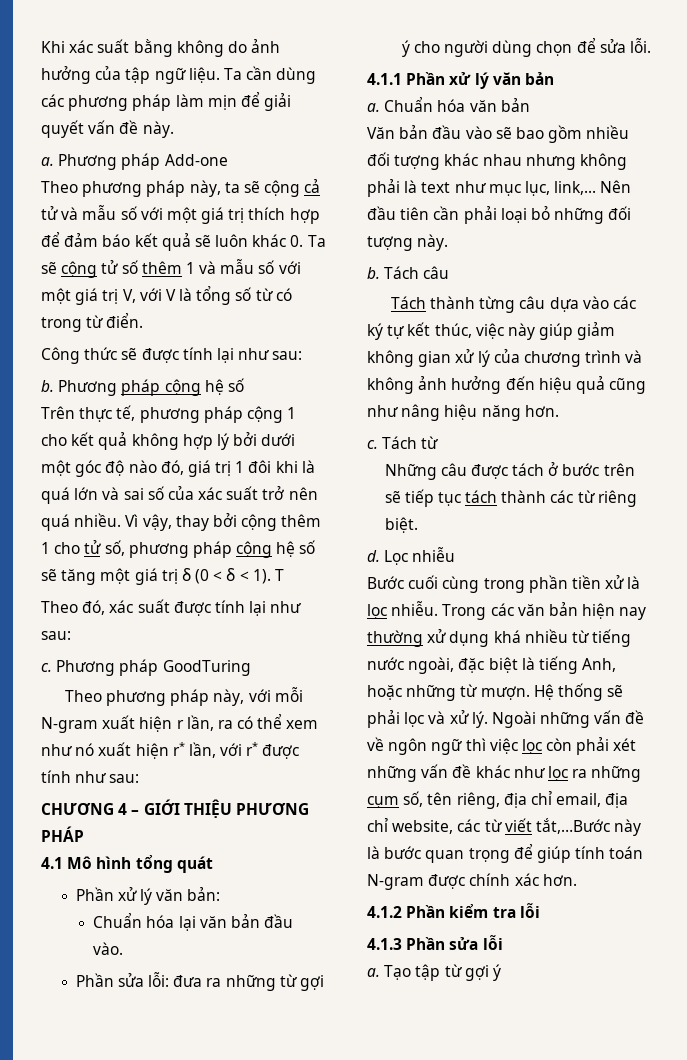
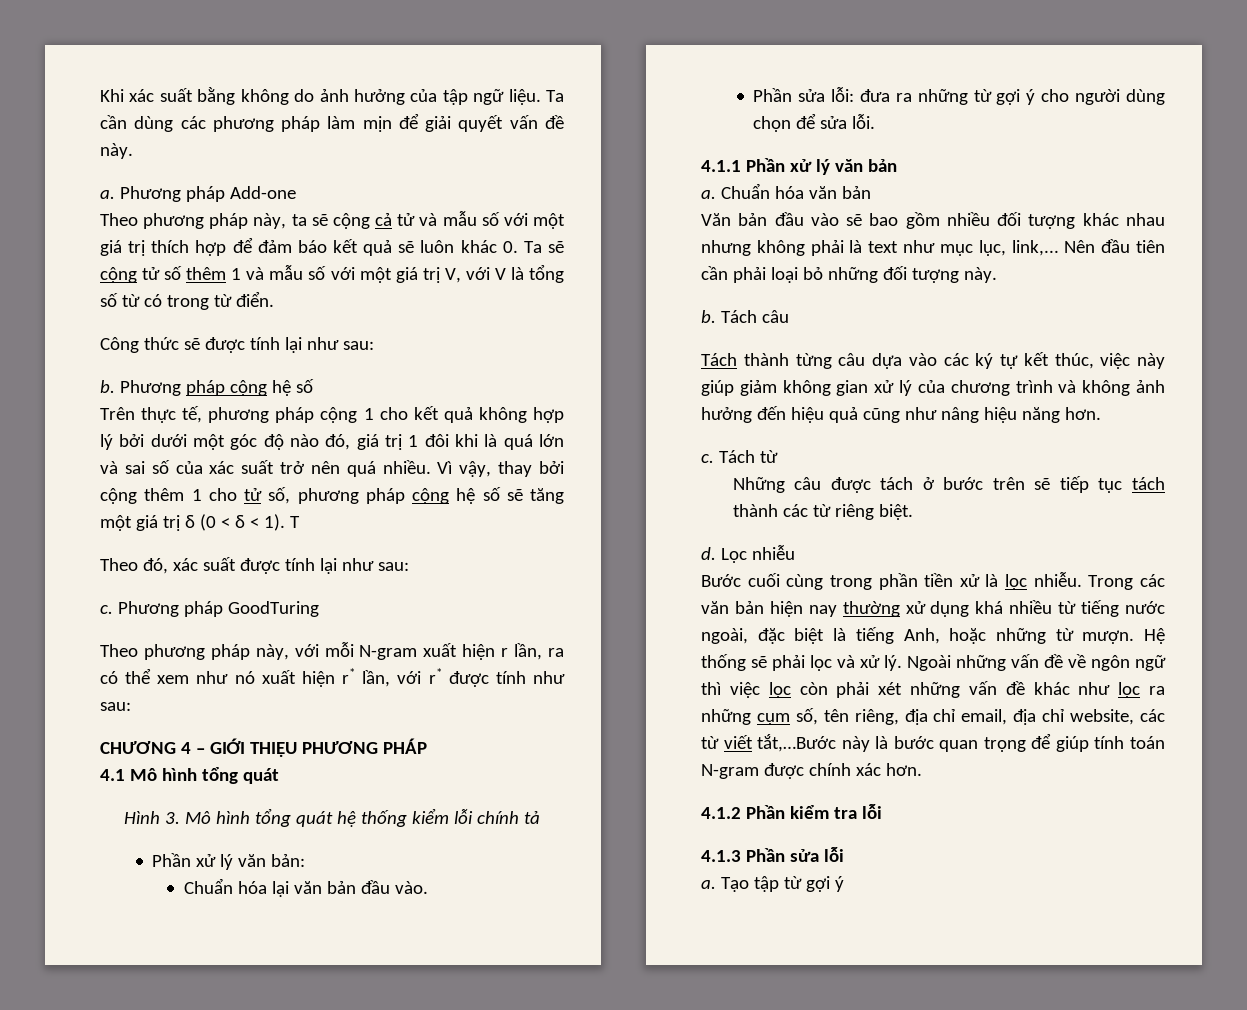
+ Hình 3. Mô hình tổng quát hệ thống kiểm lỗi chính tả

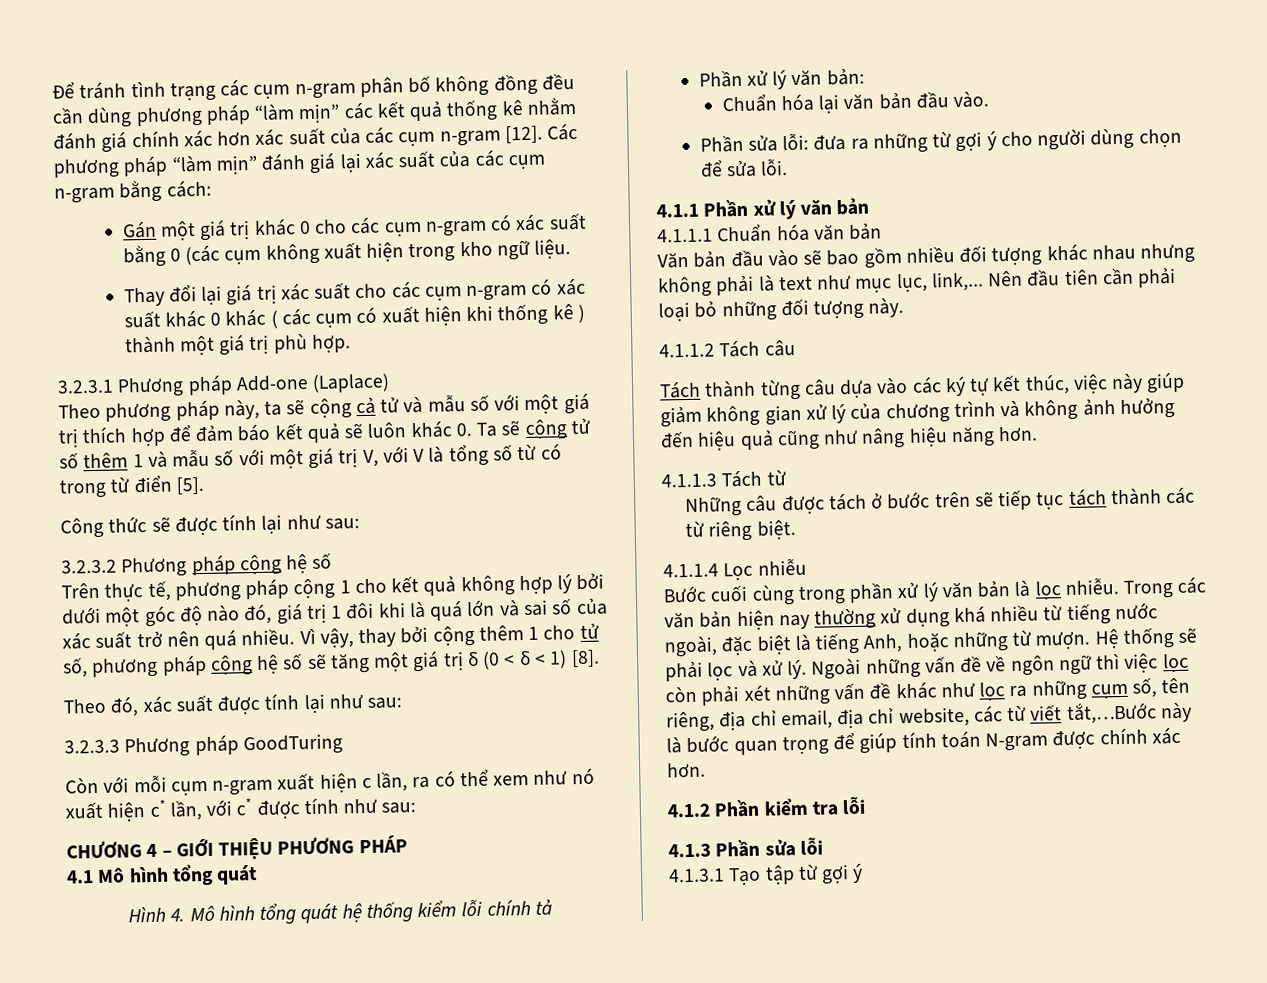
- Khi xác suất bằng không do ảnh hưởng của tập ngữ liệu. Ta cần dùng các phương pháp làm mịn để giải quyết vấn đề này.
- a. Phương pháp Add-one
+ Để tránh tình trạng các cụm n-gram phân bố không đồng đều cần dùng phương pháp “làm mịn” các kết quả thống kê nhằm đánh giá chính xác hơn xác suất của các cụm n-gram [12]. Các phương pháp “làm mịn” đánh giá lại xác suất của các cụm n-gram bằng cách:
+ Gán một giá trị khác 0 cho các cụm n-gram có xác suất bằng 0 (các cụm không xuất hiện trong kho ngữ liệu.
+ Thay đổi lại giá trị xác suất cho các cụm n-gram có xác suất khác 0 khác ( các cụm có xuất hiện khi thống kê ) thành một giá trị phù hợp.
+ 3.2.3.1 Phương pháp Add-one (Laplace)
- Theo phương pháp này, ta sẽ cộng cả tử và mẫu số với một giá trị thích hợp để đảm báo kết quả sẽ luôn khác 0. Ta sẽ cộng tử số thêm 1 và mẫu số với một giá trị V, với V là tổng số từ có trong từ điển.
+ Theo phương pháp này, ta sẽ cộng cả tử và mẫu số với một giá trị thích hợp để đảm báo kết quả sẽ luôn khác 0. Ta sẽ cộng tử số thêm 1 và mẫu số với một giá trị V, với V là tổng số từ có trong từ điển [5].
- b. Phương pháp cộng hệ số
+ 3.2.3.2 Phương pháp cộng hệ số
- Vì vậy, thay bởi cộng thêm 1 cho tử số, phương pháp cộng hệ số sẽ tăng một giá trị δ (0 < δ < 1). T
+ Vì vậy, thay bởi cộng thêm 1 cho tử số, phương pháp cộng hệ số sẽ tăng một giá trị δ (0 < δ < 1) [8].
- c. Phương pháp GoodTuring
+ 3.2.3.3 Phương pháp GoodTuring
- Theo phương pháp này, với mỗi N-gram xuất hiện r lần, ra có thể xem như nó xuất hiện r* lần, với r* được tính như sau:
+ Còn với mỗi cụm n-gram xuất hiện c lần, ra có thể xem như nó xuất hiện c* lần, với c* được tính như sau:
- Hình 3. Mô hình tổng quát hệ thống kiểm lỗi chính tả
+ Hình 4. Mô hình tổng quát hệ thống kiểm lỗi chính tả
- a. Chuẩn hóa văn bản
+ 4.1.1.1 Chuẩn hóa văn bản
- b. Tách câu
+ 4.1.1.2 Tách câu
- c. Tách từ
+ 4.1.1.3 Tách từ
- d. Lọc nhiễu
+ 4.1.1.4 Lọc nhiễu
- Bước cuối cùng trong phần tiền xử là lọc nhiễu.
+ Bước cuối cùng trong phần xử lý văn bản là lọc nhiễu.
- a. Tạo tập từ gợi ý
+ 4.1.3.1 Tạo tập từ gợi ý

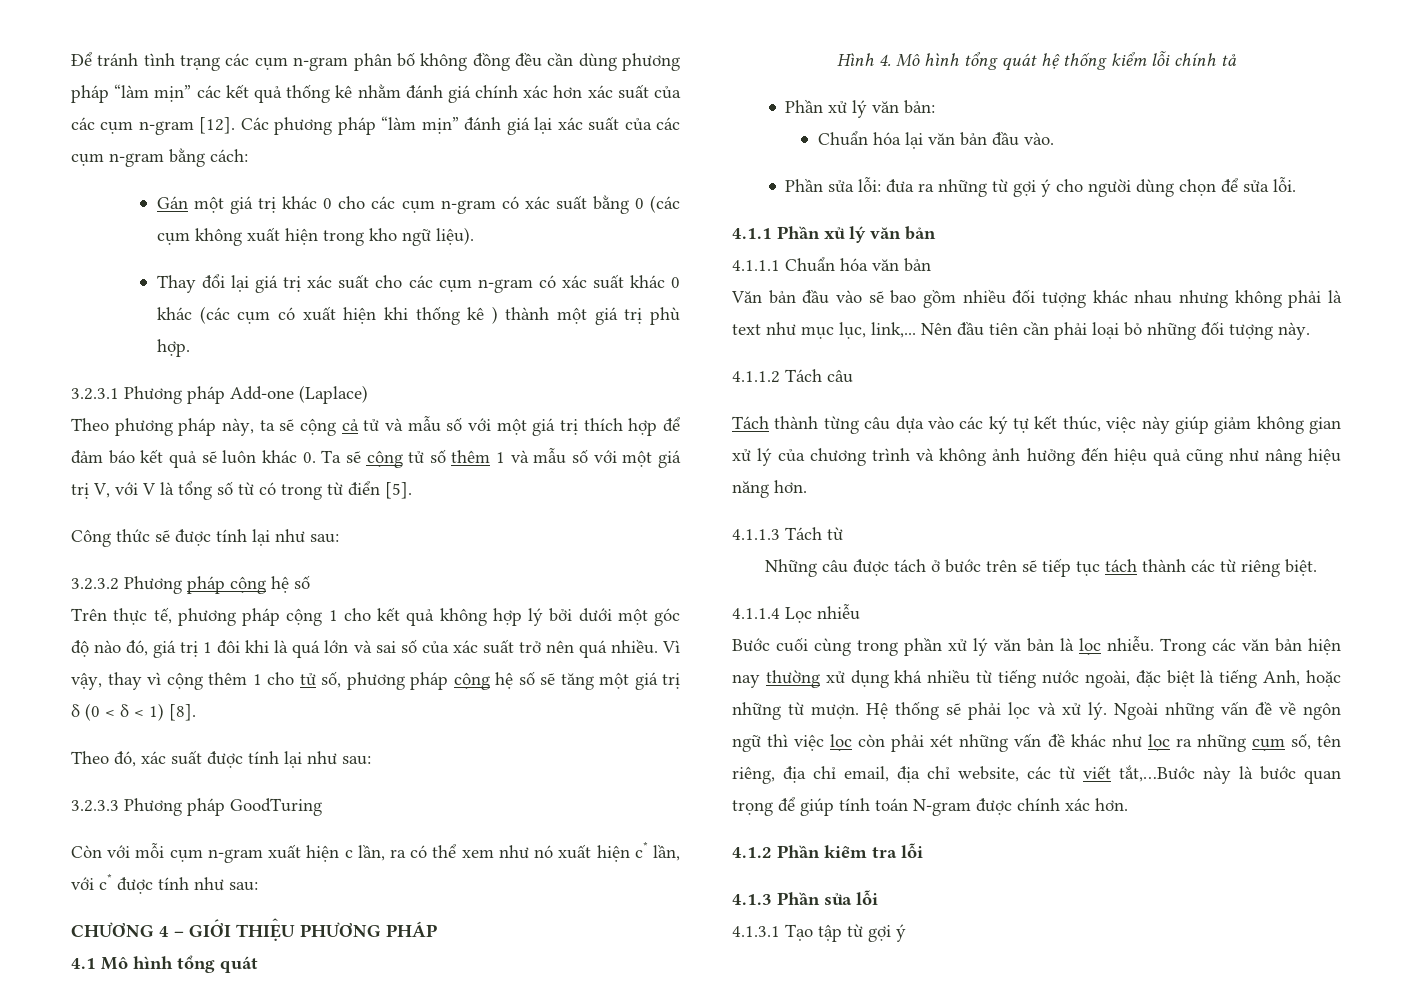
- Gán một giá trị khác 0 cho các cụm n-gram có xác suất bằng 0 (các cụm không xuất hiện trong kho ngữ liệu.
+ Gán một giá trị khác 0 cho các cụm n-gram có xác suất bằng 0 (các cụm không xuất hiện trong kho ngữ liệu).
- Thay đổi lại giá trị xác suất cho các cụm n-gram có xác suất khác 0 khác ( các cụm có xuất hiện khi thống kê ) thành một giá trị phù hợp.
+ Thay đổi lại giá trị xác suất cho các cụm n-gram có xác suất khác 0 khác (các cụm có xuất hiện khi thống kê ) thành một giá trị phù hợp.
- Vì vậy, thay bởi cộng thêm 1 cho tử số, phương pháp cộng hệ số sẽ tăng một giá trị δ (0 < δ < 1) [8].
+ Vì vậy, thay vì cộng thêm 1 cho tử số, phương pháp cộng hệ số sẽ tăng một giá trị δ (0 < δ < 1) [8].

